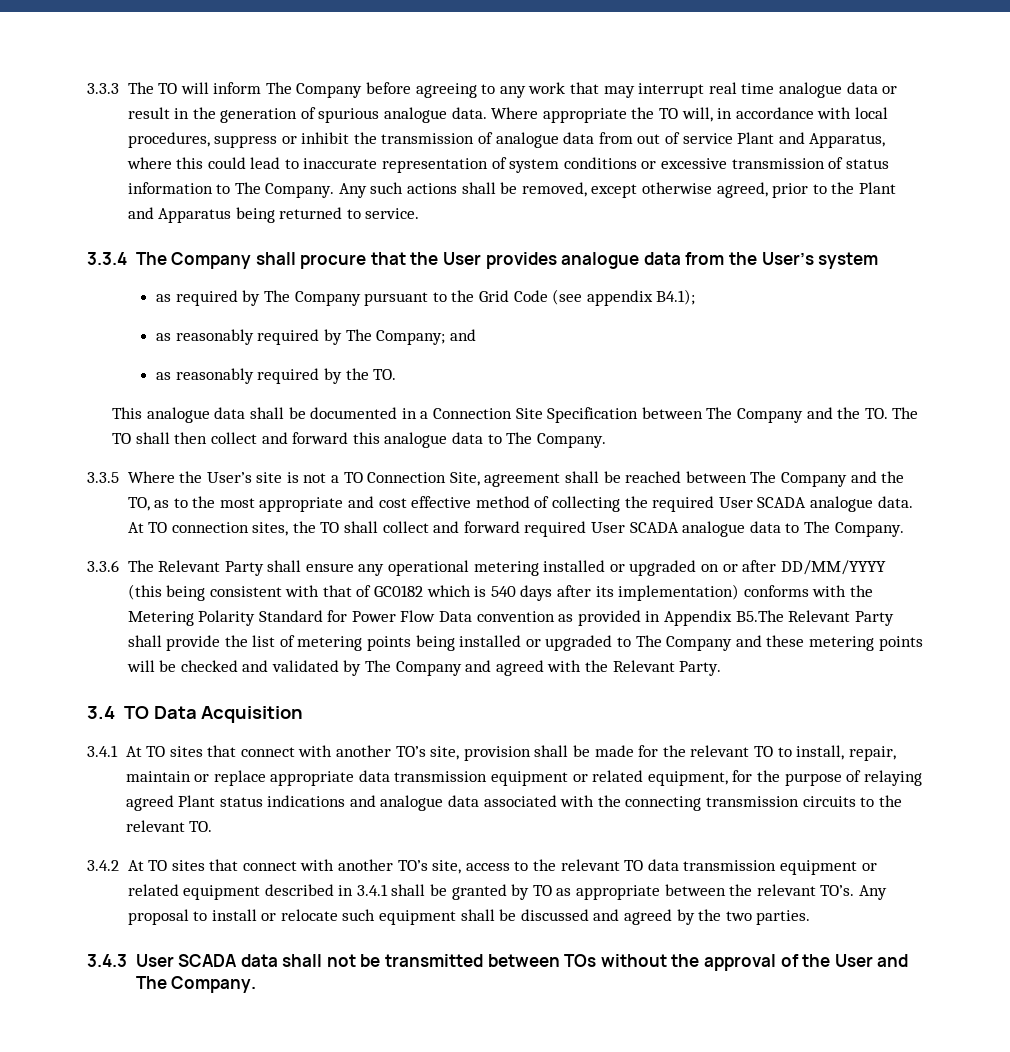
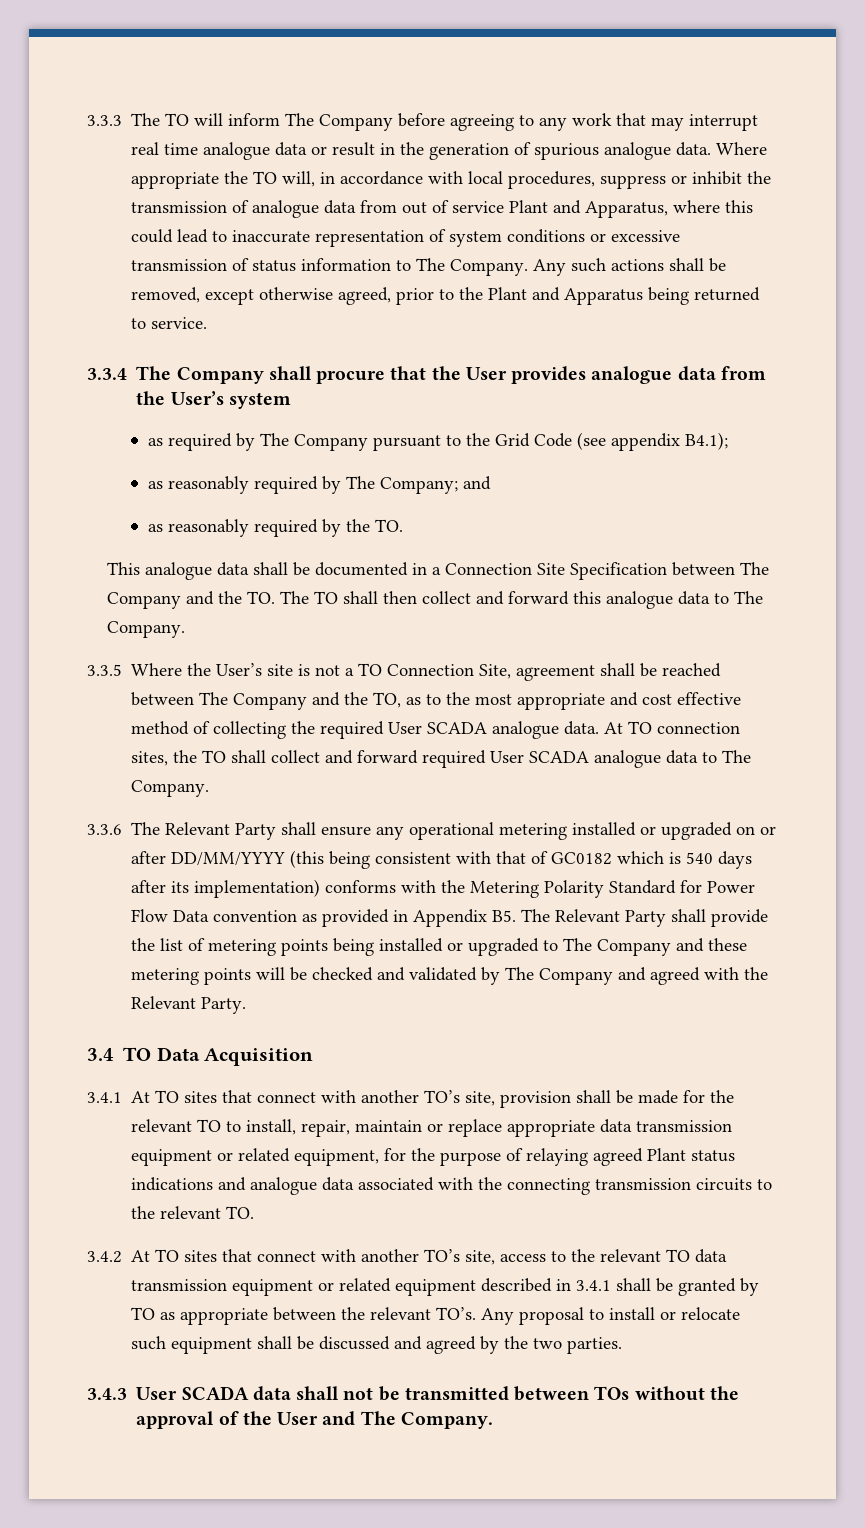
- 3.3.6 The Relevant Party shall ensure any operational metering installed or upgraded on or after DD/MM/YYYY (this being consistent with that of GC0182 which is 540 days after its implementation) conforms with the Metering Polarity Standard for Power Flow Data convention as provided in Appendix B5.The Relevant Party shall provide the list of metering points being installed or upgraded to The Company and these metering points will be checked and validated by The Company and agreed with the Relevant Party.
+ 3.3.6 The Relevant Party shall ensure any operational metering installed or upgraded on or after DD/MM/YYYY (this being consistent with that of GC0182 which is 540 days after its implementation) conforms with the Metering Polarity Standard for Power Flow Data convention as provided in Appendix B5. The Relevant Party shall provide the list of metering points being installed or upgraded to The Company and these metering points will be checked and validated by The Company and agreed with the Relevant Party.

